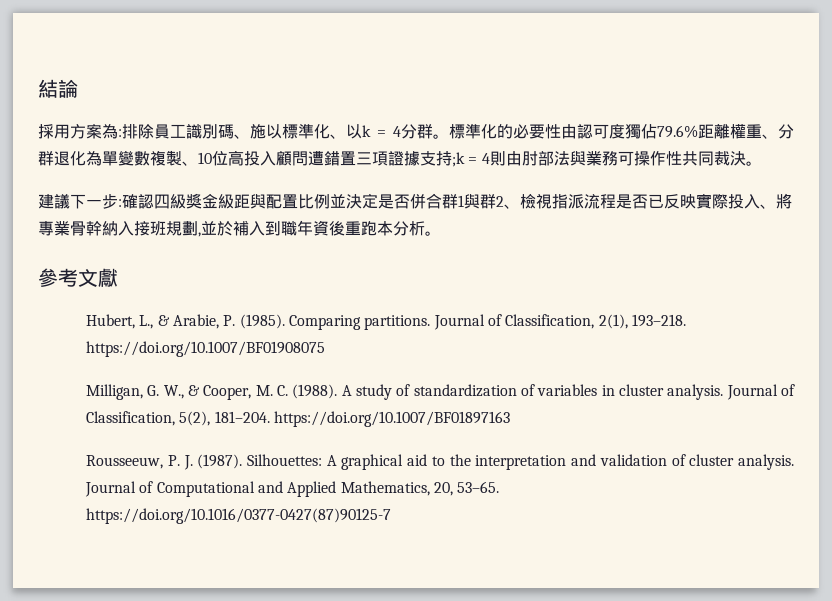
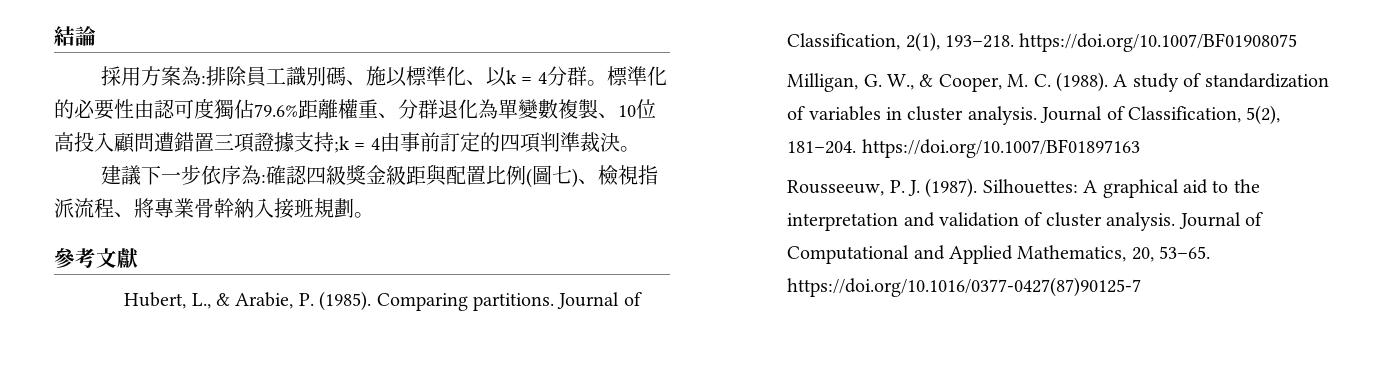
- 標準化的必要性由認可度獨佔79.6%距離權重、分群退化為單變數複製、10位高投入顧問遭錯置三項證據支持;k = 4則由肘部法與業務可操作性共同裁決。
+ 標準化的必要性由認可度獨佔79.6%距離權重、分群退化為單變數複製、10位高投入顧問遭錯置三項證據支持;k = 4由事前訂定的四項判準裁決。
- 建議下一步:確認四級獎金級距與配置比例並決定是否併合群1與群2、檢視指派流程是否已反映實際投入、將專業骨幹納入接班規劃,並於補入到職年資後重跑本分析。
+ 建議下一步依序為:確認四級獎金級距與配置比例(圖七)、檢視指派流程、將專業骨幹納入接班規劃。

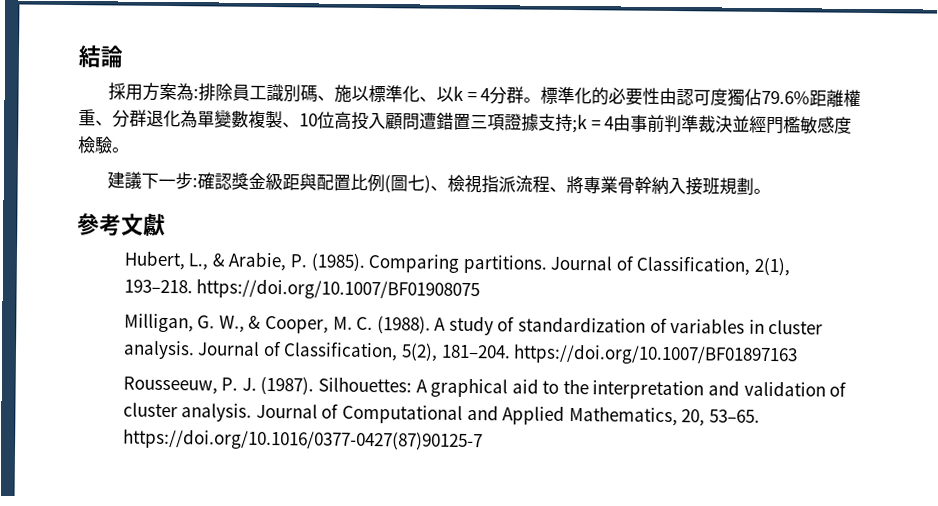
- 標準化的必要性由認可度獨佔79.6%距離權重、分群退化為單變數複製、10位高投入顧問遭錯置三項證據支持;k = 4由事前訂定的四項判準裁決。
+ 標準化的必要性由認可度獨佔79.6%距離權重、分群退化為單變數複製、10位高投入顧問遭錯置三項證據支持;k = 4由事前判準裁決並經門檻敏感度檢驗。
- 建議下一步依序為:確認四級獎金級距與配置比例(圖七)、檢視指派流程、將專業骨幹納入接班規劃。
+ 建議下一步:確認獎金級距與配置比例(圖七)、檢視指派流程、將專業骨幹納入接班規劃。

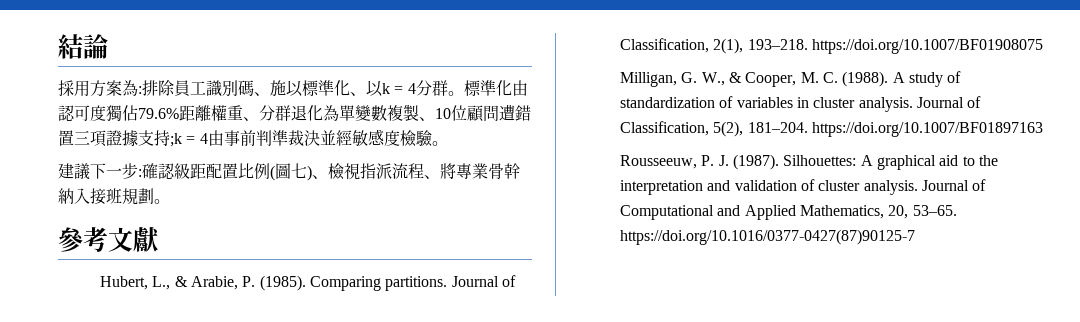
- 標準化的必要性由認可度獨佔79.6%距離權重、分群退化為單變數複製、10位高投入顧問遭錯置三項證據支持;k = 4由事前判準裁決並經門檻敏感度檢驗。
+ 標準化由認可度獨佔79.6%距離權重、分群退化為單變數複製、10位顧問遭錯置三項證據支持;k = 4由事前判準裁決並經敏感度檢驗。
- 建議下一步:確認獎金級距與配置比例(圖七)、檢視指派流程、將專業骨幹納入接班規劃。
+ 建議下一步:確認級距配置比例(圖七)、檢視指派流程、將專業骨幹納入接班規劃。

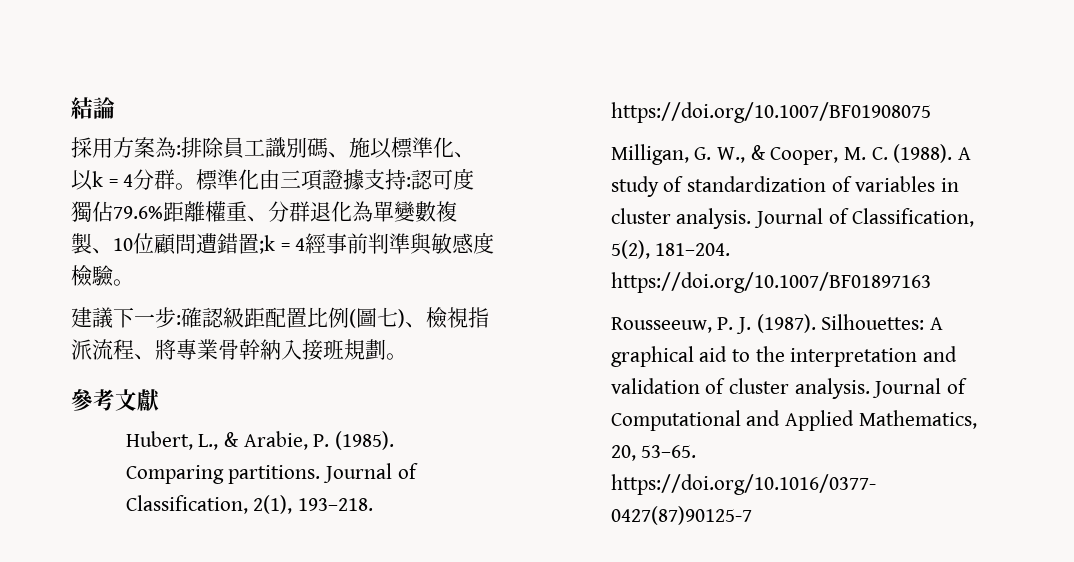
- 標準化由認可度獨佔79.6%距離權重、分群退化為單變數複製、10位顧問遭錯置三項證據支持;k = 4由事前判準裁決並經敏感度檢驗。
+ 標準化由三項證據支持:認可度獨佔79.6%距離權重、分群退化為單變數複製、10位顧問遭錯置;k = 4經事前判準與敏感度檢驗。

